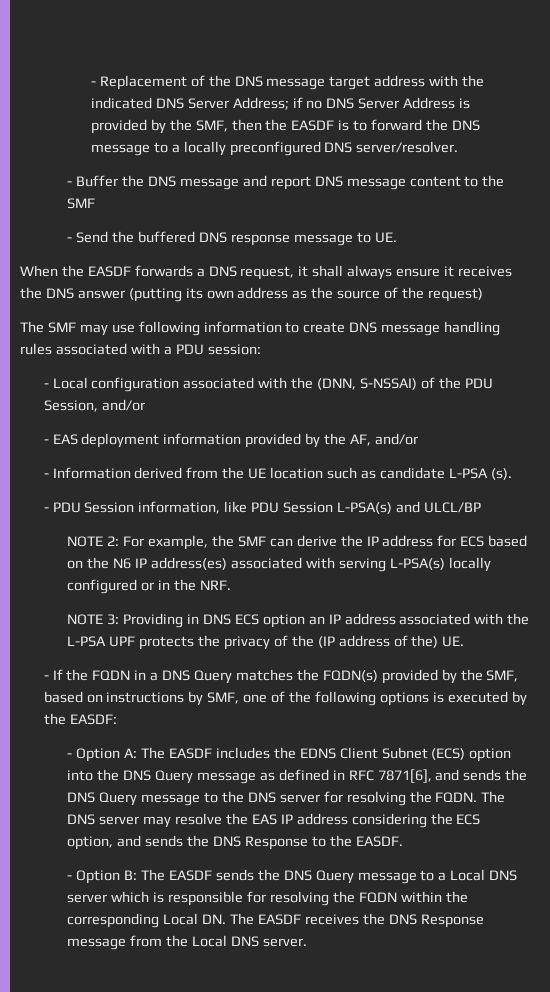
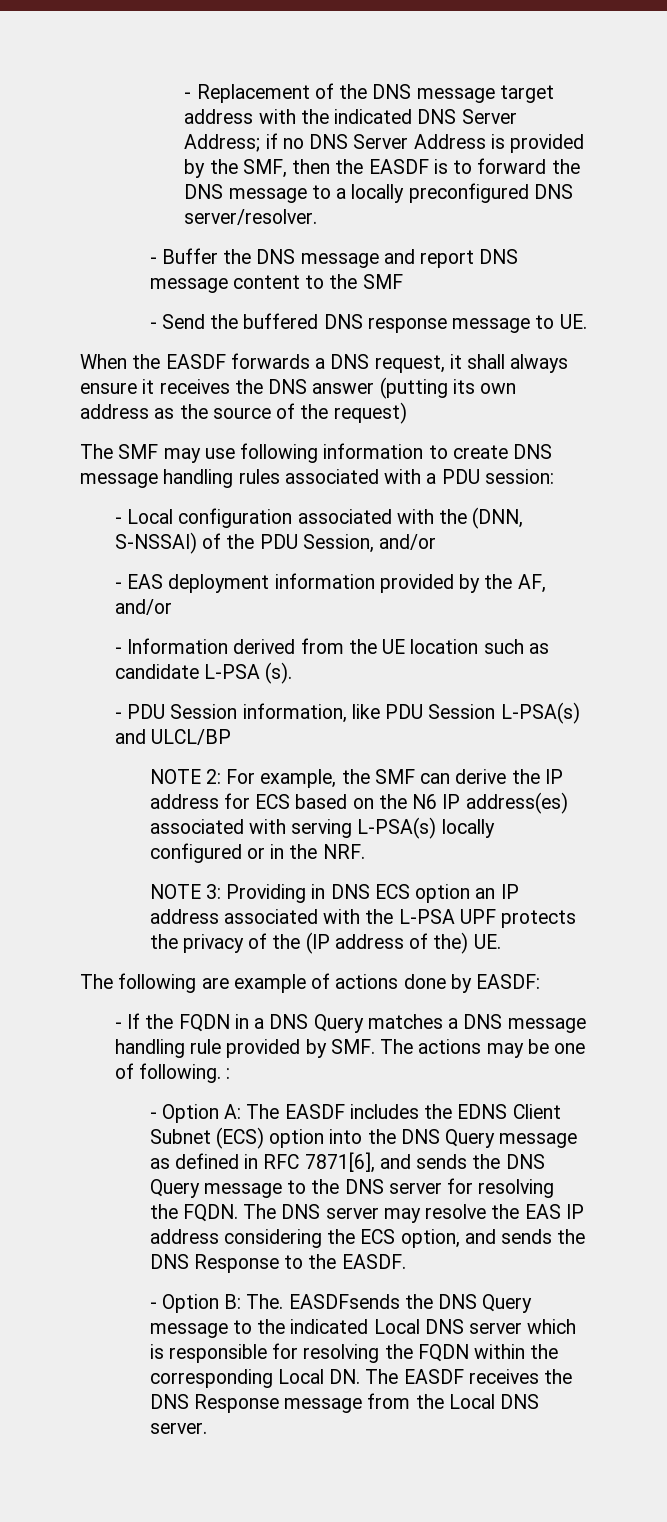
+ The following are example of actions done by EASDF:
- - If the FQDN in a DNS Query matches the FQDN(s) provided by the SMF, based on instructions by SMF, one of the following options is executed by the EASDF:
+ - If the FQDN in a DNS Query matches a DNS message handling rule provided by SMF. The actions may be one of following. :
- - Option B: The EASDF sends the DNS Query message to a Local DNS server which is responsible for resolving the FQDN within the corresponding Local DN. The EASDF receives the DNS Response message from the Local DNS server.
+ - Option B: The. EASDFsends the DNS Query message to the indicated Local DNS server which is responsible for resolving the FQDN within the corresponding Local DN. The EASDF receives the DNS Response message from the Local DNS server.

